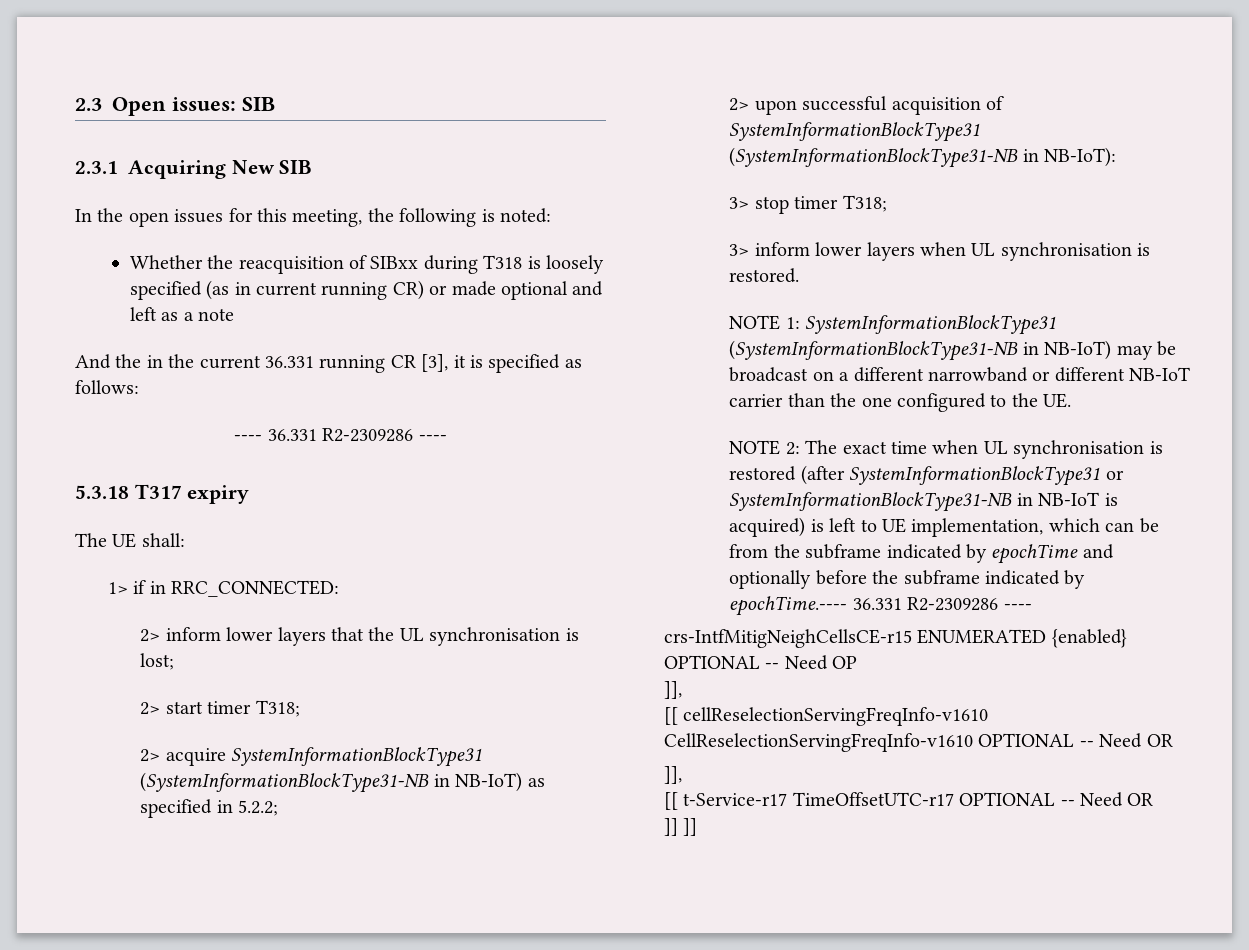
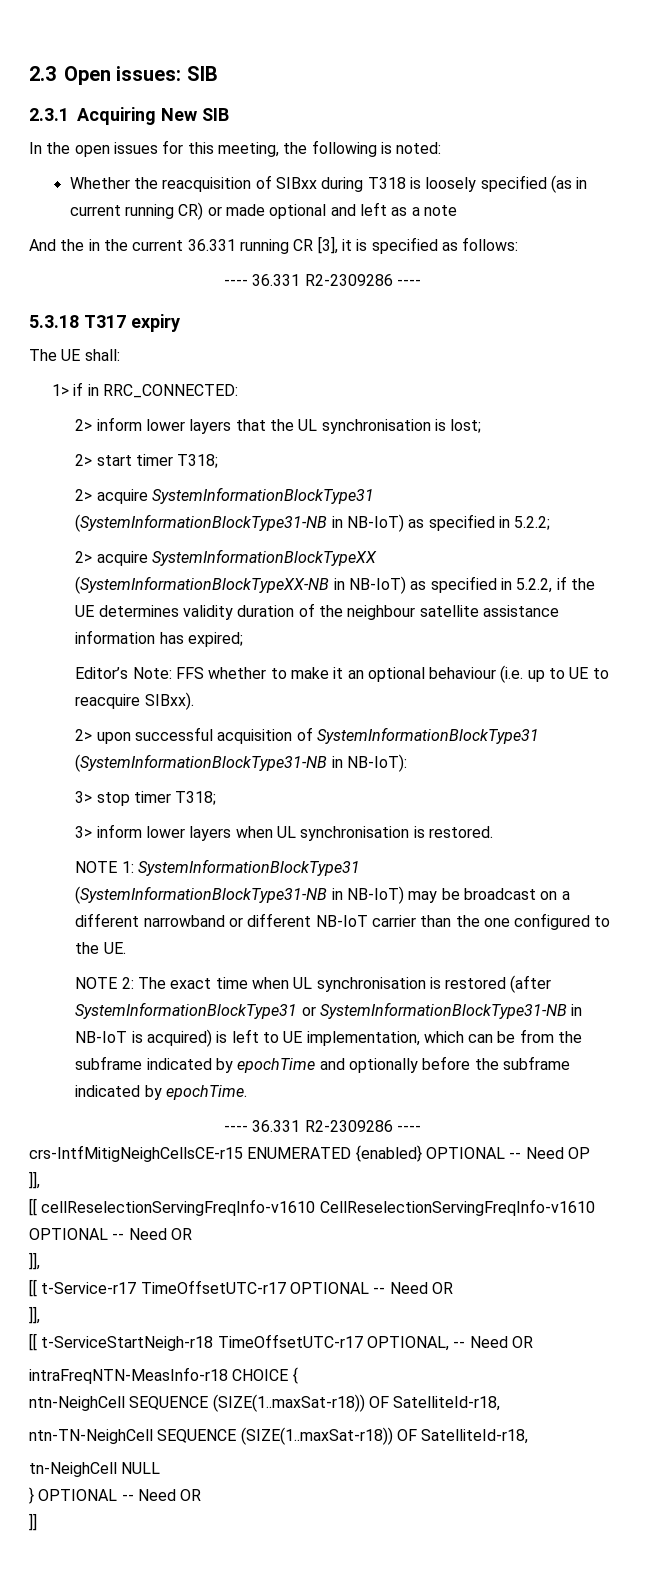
+ 2> acquire SystemInformationBlockTypeXX (SystemInformationBlockTypeXX-NB in NB-IoT) as specified in 5.2.2, if the UE determines validity duration of the neighbour satellite assistance information has expired;
+ Editor’s Note: FFS whether to make it an optional behaviour (i.e. up to UE to reacquire SIBxx).
- NOTE 2: The exact time when UL synchronisation is restored (after SystemInformationBlockType31 or SystemInformationBlockType31-NB in NB-IoT is acquired) is left to UE implementation, which can be from the subframe indicated by epochTime and optionally before the subframe indicated by epochTime.---- 36.331 R2-2309286 ----
+ NOTE 2: The exact time when UL synchronisation is restored (after SystemInformationBlockType31 or SystemInformationBlockType31-NB in NB-IoT is acquired) is left to UE implementation, which can be from the subframe indicated by epochTime and optionally before the subframe indicated by epochTime.
+ ---- 36.331 R2-2309286 ----
  [[ t-Service-r17 TimeOffsetUTC-r17 OPTIONAL -- Need OR
- ]] ]]
+ ]],
+ [[ t-ServiceStartNeigh-r18 TimeOffsetUTC-r17 OPTIONAL, -- Need OR
+ intraFreqNTN-MeasInfo-r18 CHOICE {
+ ntn-NeighCell SEQUENCE (SIZE(1..maxSat-r18)) OF SatelliteId-r18,
+ ntn-TN-NeighCell SEQUENCE (SIZE(1..maxSat-r18)) OF SatelliteId-r18,
+ tn-NeighCell NULL
+ } OPTIONAL -- Need OR
+ ]]

